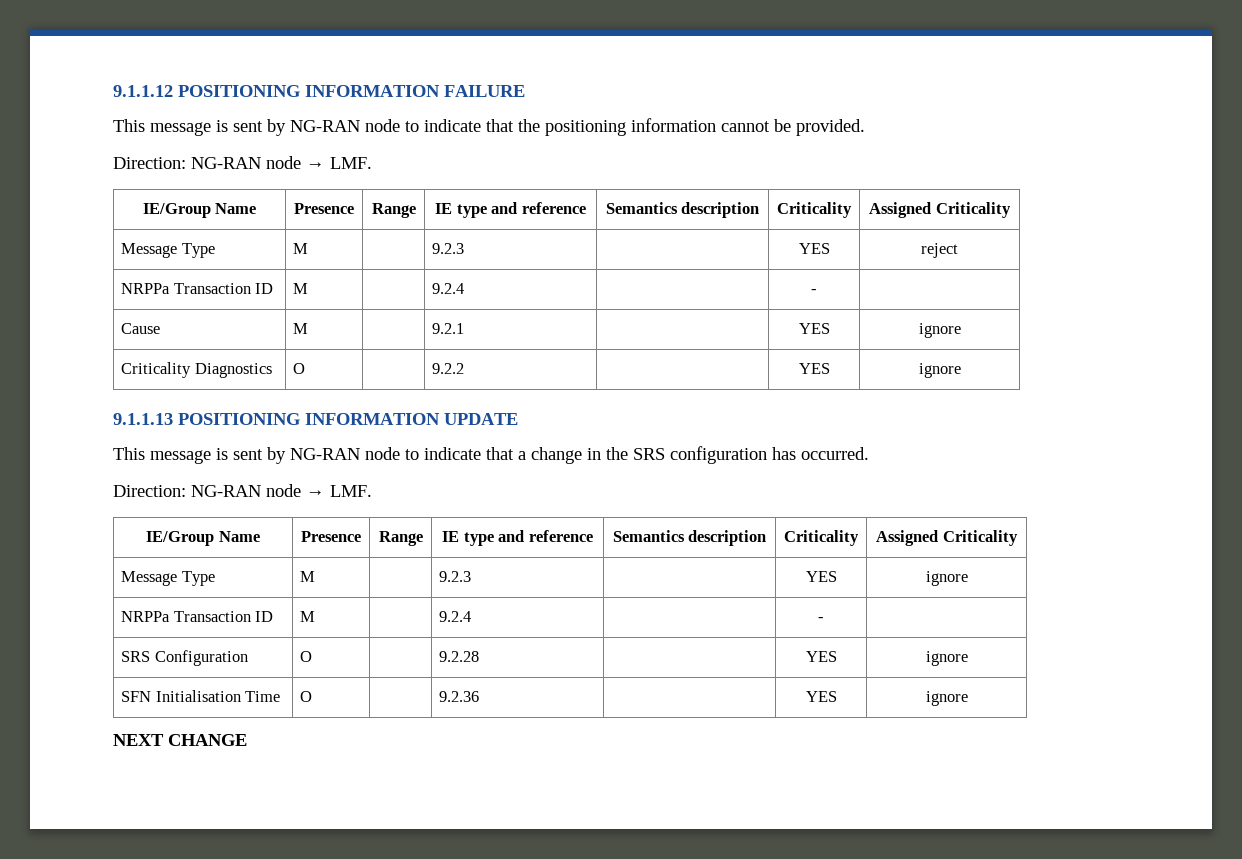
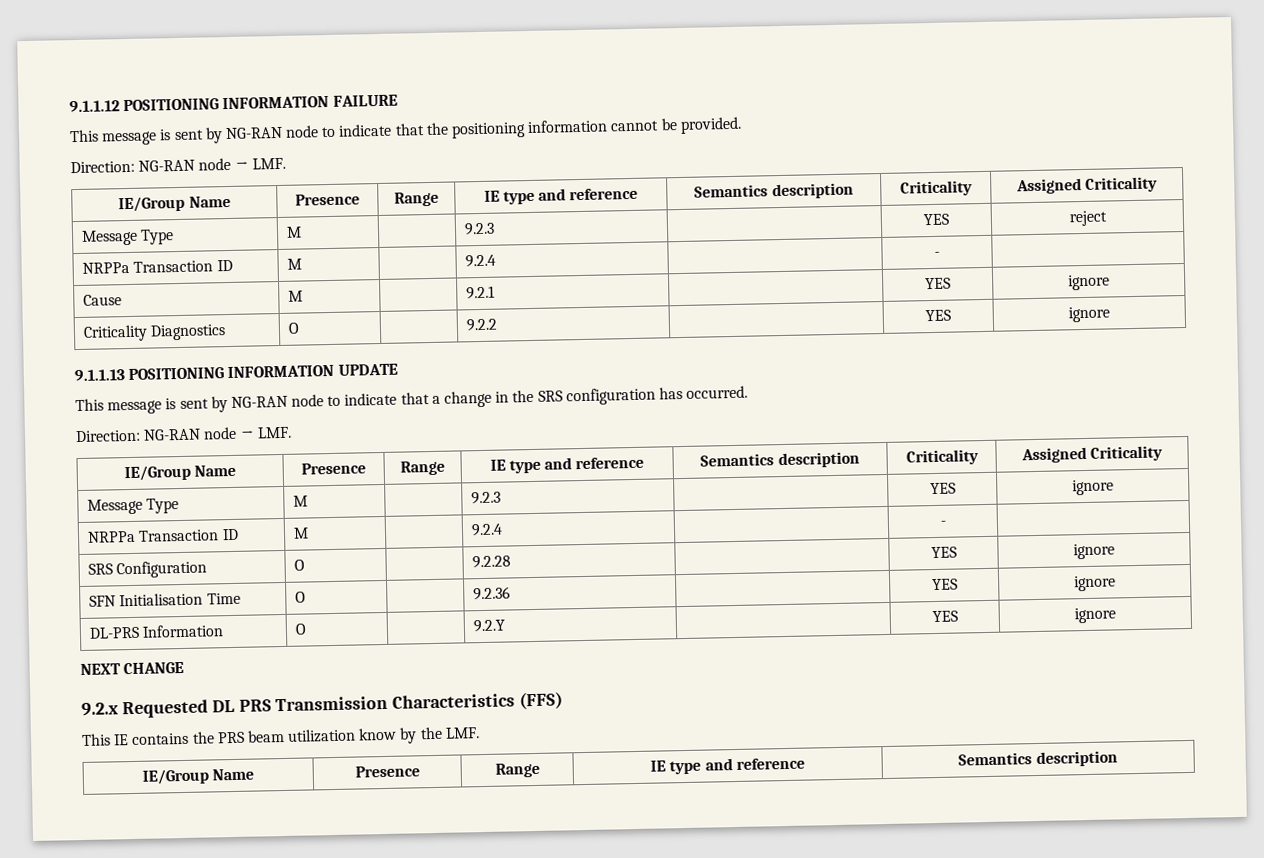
+ DL-PRS Information | O | | 9.2.Y | | YES | ignore
  NEXT CHANGE
+ 9.2.x Requested DL PRS Transmission Characteristics (FFS)
+ This IE contains the PRS beam utilization know by the LMF.
+ IE/Group Name | Presence | Range | IE type and reference | Semantics description

